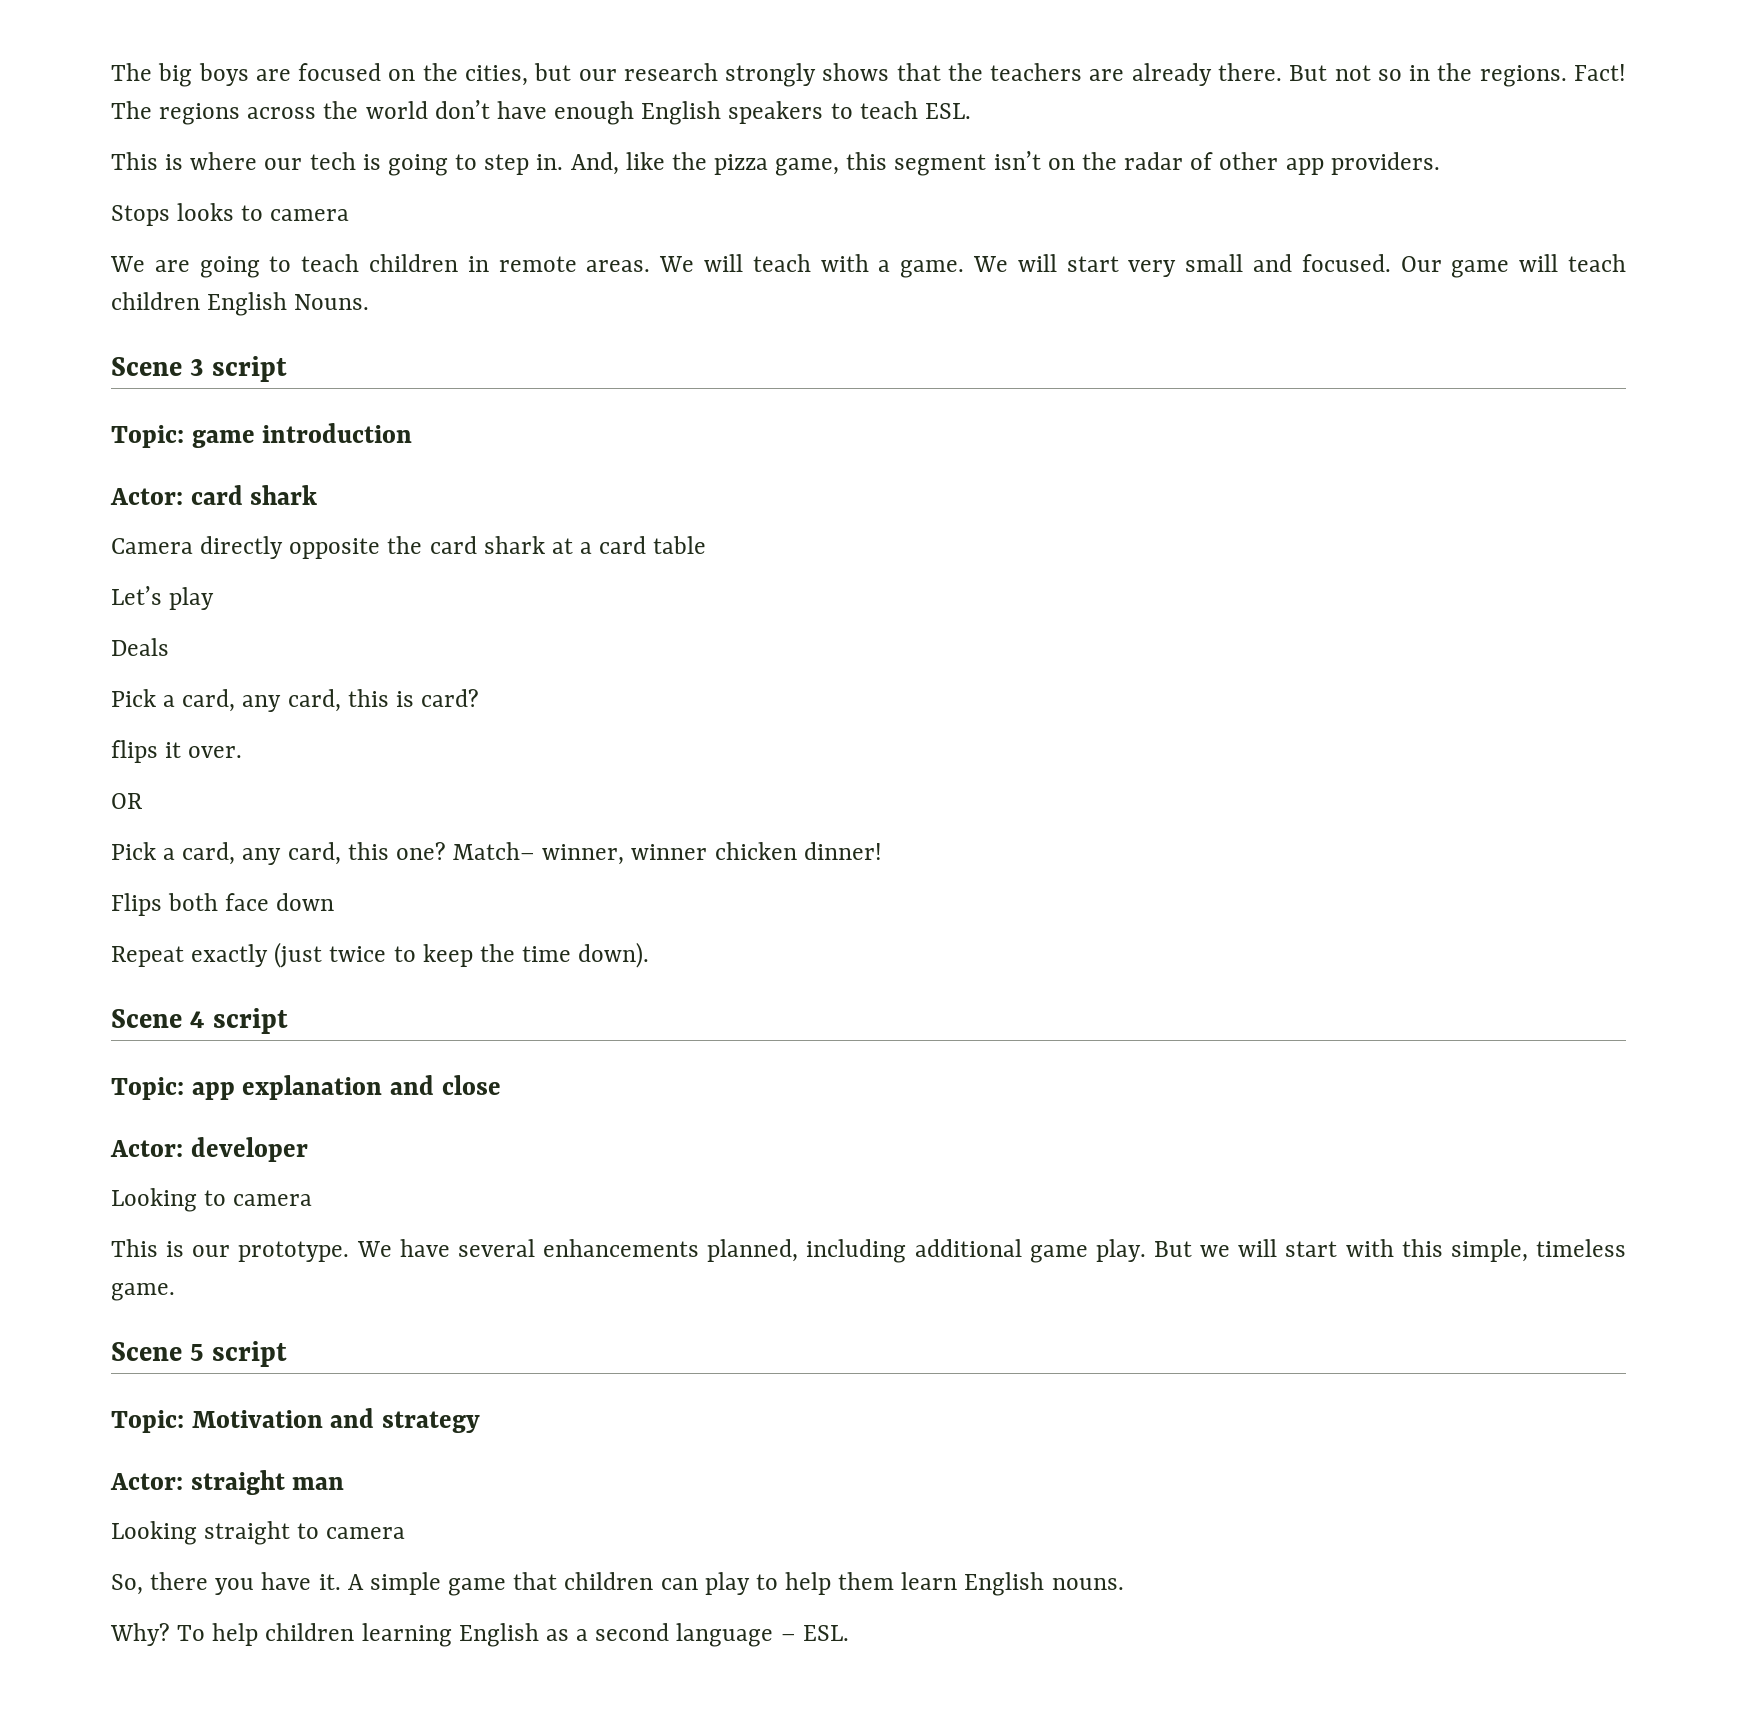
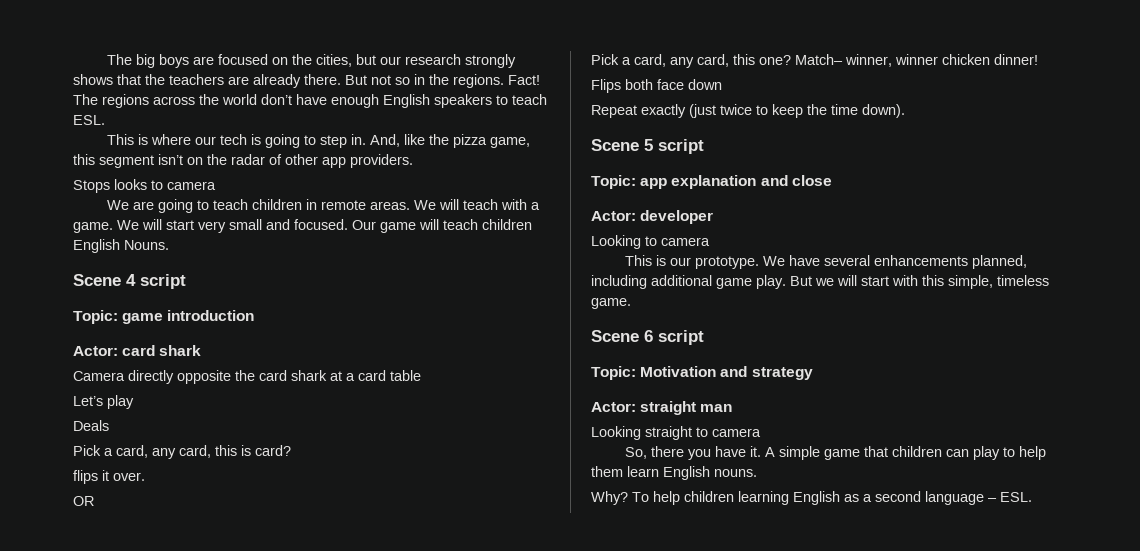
- Scene 3 script
+ Scene 4 script
- Scene 4 script
+ Scene 5 script
- Scene 5 script
+ Scene 6 script

